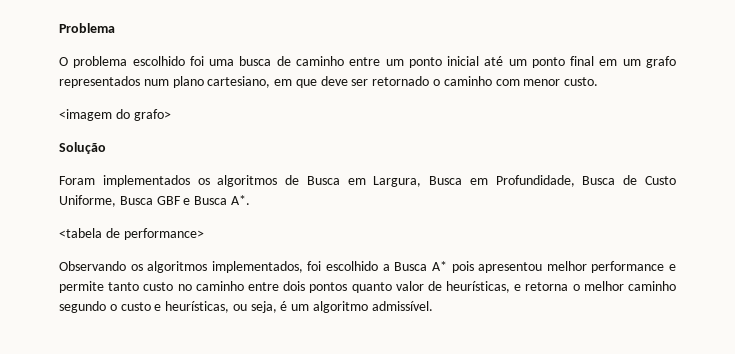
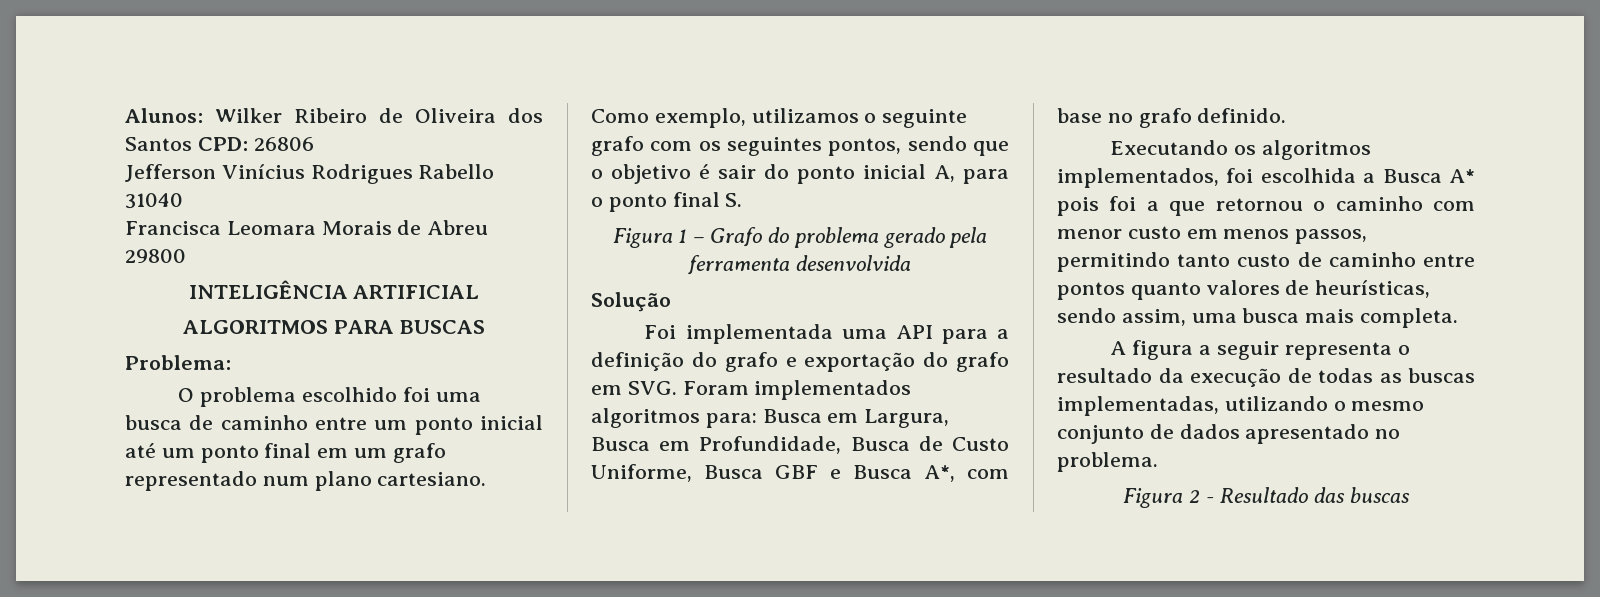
- Problema
+ Alunos: Wilker Ribeiro de Oliveira dos Santos CPD: 26806
+ Jefferson Vinícius Rodrigues Rabello 31040
+ Francisca Leomara Morais de Abreu 29800
+ INTELIGÊNCIA ARTIFICIAL
+ ALGORITMOS PARA BUSCAS
+ Problema:
- O problema escolhido foi uma busca de caminho entre um ponto inicial até um ponto final em um grafo representados num plano cartesiano, em que deve ser retornado o caminho com menor custo.
- <imagem do grafo>
+ O problema escolhido foi uma busca de caminho entre um ponto inicial até um ponto final em um grafo representado num plano cartesiano. Como exemplo, utilizamos o seguinte grafo com os seguintes pontos, sendo que o objetivo é sair do ponto inicial A, para o ponto final S.
+ Figura 1 – Grafo do problema gerado pela ferramenta desenvolvida
  Solução
- Foram implementados os algoritmos de Busca em Largura, Busca em Profundidade, Busca de Custo Uniforme, Busca GBF e Busca A*.
- <tabela de performance>
- Observando os algoritmos implementados, foi escolhido a Busca A* pois apresentou melhor performance e permite tanto custo no caminho entre dois pontos quanto valor de heurísticas, e retorna o melhor caminho segundo o custo e heurísticas, ou seja, é um algoritmo admissível.
+ Foi implementada uma API para a definição do grafo e exportação do grafo em SVG. Foram implementados algoritmos para: Busca em Largura, Busca em Profundidade, Busca de Custo Uniforme, Busca GBF e Busca A*, com base no grafo definido.
+ Executando os algoritmos implementados, foi escolhida a Busca A* pois foi a que retornou o caminho com menor custo em menos passos, permitindo tanto custo de caminho entre pontos quanto valores de heurísticas, sendo assim, uma busca mais completa.
+ A figura a seguir representa o resultado da execução de todas as buscas implementadas, utilizando o mesmo conjunto de dados apresentado no problema.
+ Figura 2 - Resultado das buscas

